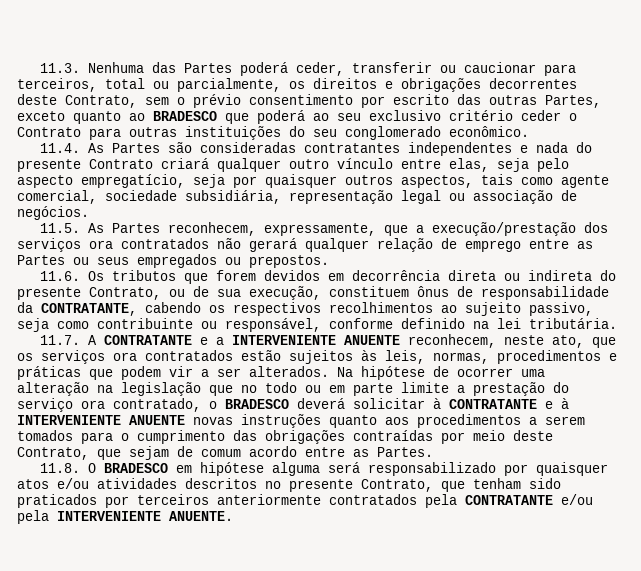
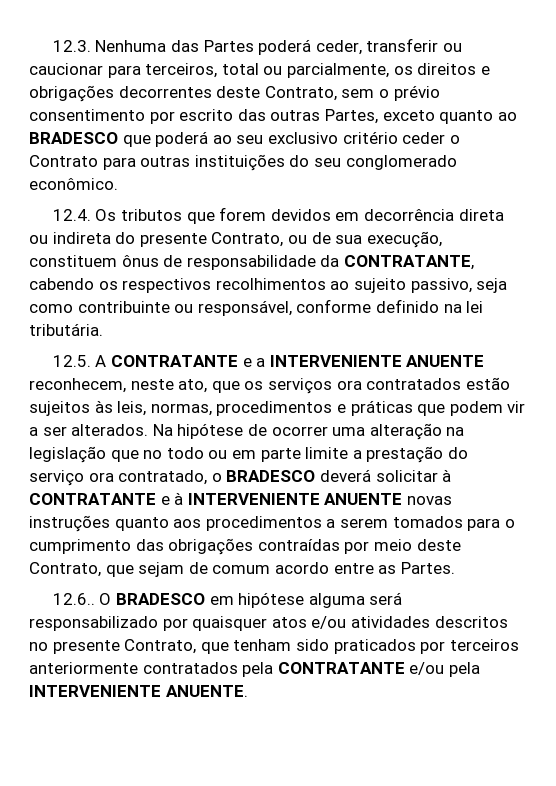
- 11.3. Nenhuma das Partes poderá ceder, transferir ou caucionar para terceiros, total ou parcialmente, os direitos e obrigações decorrentes deste Contrato, sem o prévio consentimento por escrito das outras Partes, exceto quanto ao BRADESCO que poderá ao seu exclusivo critério ceder o Contrato para outras instituições do seu conglomerado econômico.
+ 12.3. Nenhuma das Partes poderá ceder, transferir ou caucionar para terceiros, total ou parcialmente, os direitos e obrigações decorrentes deste Contrato, sem o prévio consentimento por escrito das outras Partes, exceto quanto ao BRADESCO que poderá ao seu exclusivo critério ceder o Contrato para outras instituições do seu conglomerado econômico.
- 11.4. As Partes são consideradas contratantes independentes e nada do presente Contrato criará qualquer outro vínculo entre elas, seja pelo aspecto empregatício, seja por quaisquer outros aspectos, tais como agente comercial, sociedade subsidiária, representação legal ou associação de negócios.
- 11.5. As Partes reconhecem, expressamente, que a execução/prestação dos serviços ora contratados não gerará qualquer relação de emprego entre as Partes ou seus empregados ou prepostos.
- 11.6. Os tributos que forem devidos em decorrência direta ou indireta do presente Contrato, ou de sua execução, constituem ônus de responsabilidade da CONTRATANTE, cabendo os respectivos recolhimentos ao sujeito passivo, seja como contribuinte ou responsável, conforme definido na lei tributária.
+ 12.4. Os tributos que forem devidos em decorrência direta ou indireta do presente Contrato, ou de sua execução, constituem ônus de responsabilidade da CONTRATANTE, cabendo os respectivos recolhimentos ao sujeito passivo, seja como contribuinte ou responsável, conforme definido na lei tributária.
- 11.7. A CONTRATANTE e a INTERVENIENTE ANUENTE reconhecem, neste ato, que os serviços ora contratados estão sujeitos às leis, normas, procedimentos e práticas que podem vir a ser alterados.
+ 12.5. A CONTRATANTE e a INTERVENIENTE ANUENTE reconhecem, neste ato, que os serviços ora contratados estão sujeitos às leis, normas, procedimentos e práticas que podem vir a ser alterados.
- 11.8. O BRADESCO em hipótese alguma será responsabilizado por quaisquer atos e/ou atividades descritos no presente Contrato, que tenham sido praticados por terceiros anteriormente contratados pela CONTRATANTE e/ou pela INTERVENIENTE ANUENTE.
+ 12.6.. O BRADESCO em hipótese alguma será responsabilizado por quaisquer atos e/ou atividades descritos no presente Contrato, que tenham sido praticados por terceiros anteriormente contratados pela CONTRATANTE e/ou pela INTERVENIENTE ANUENTE.

